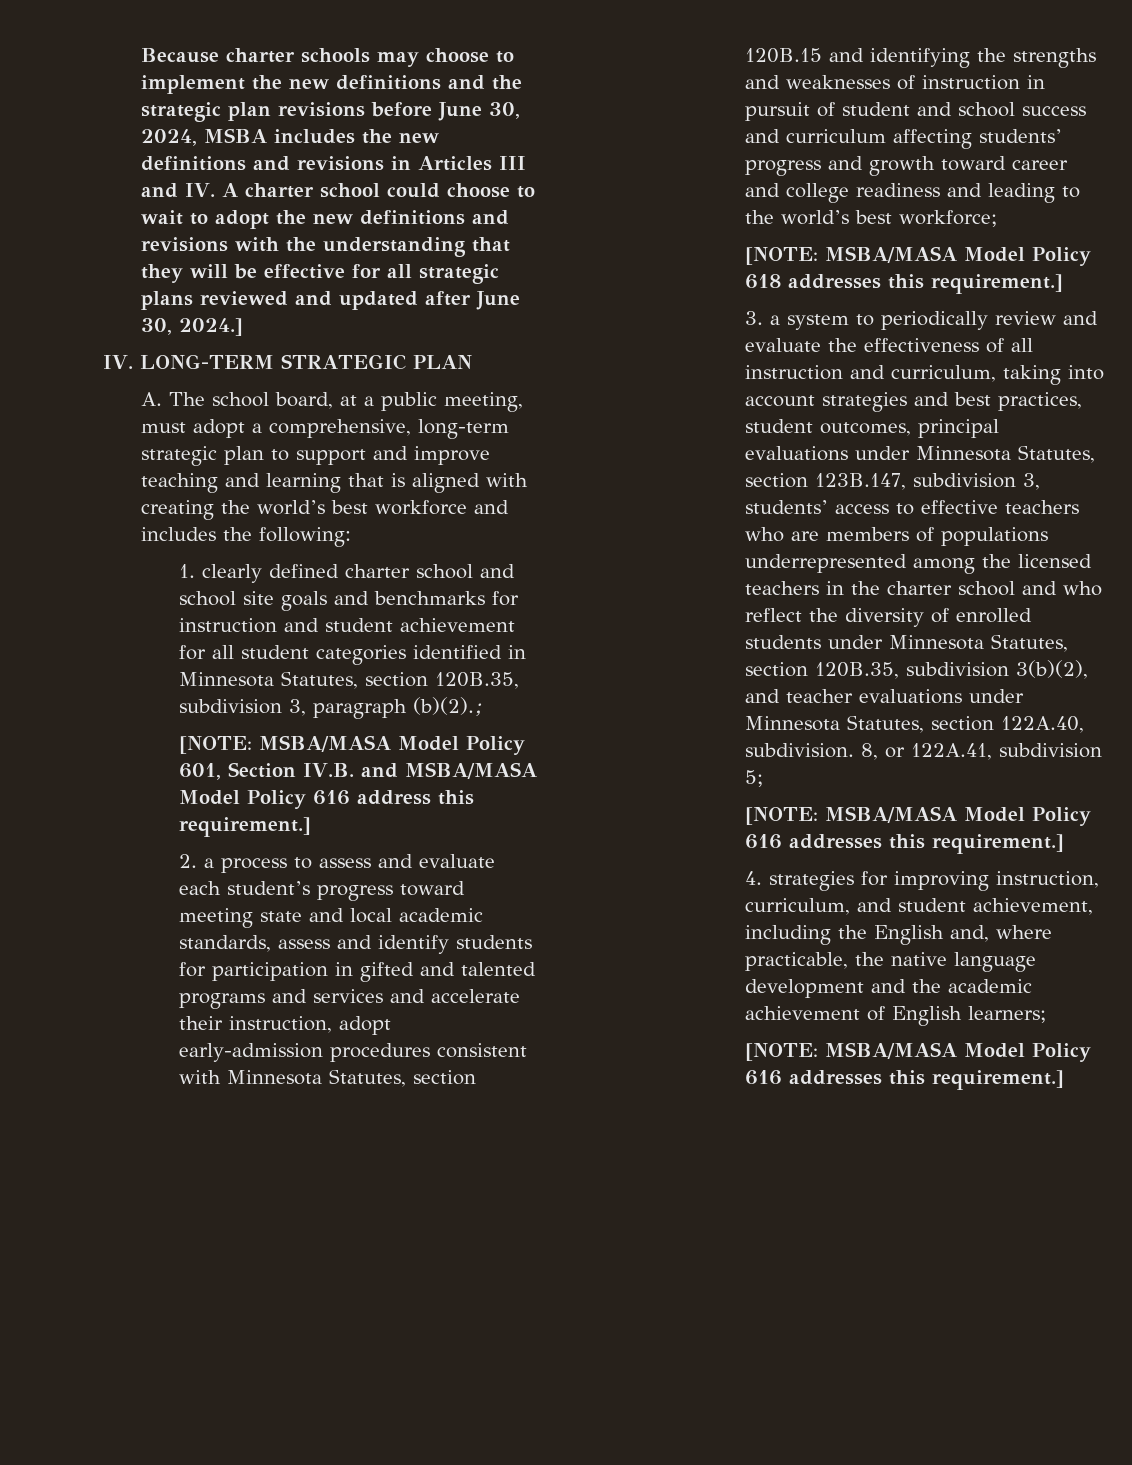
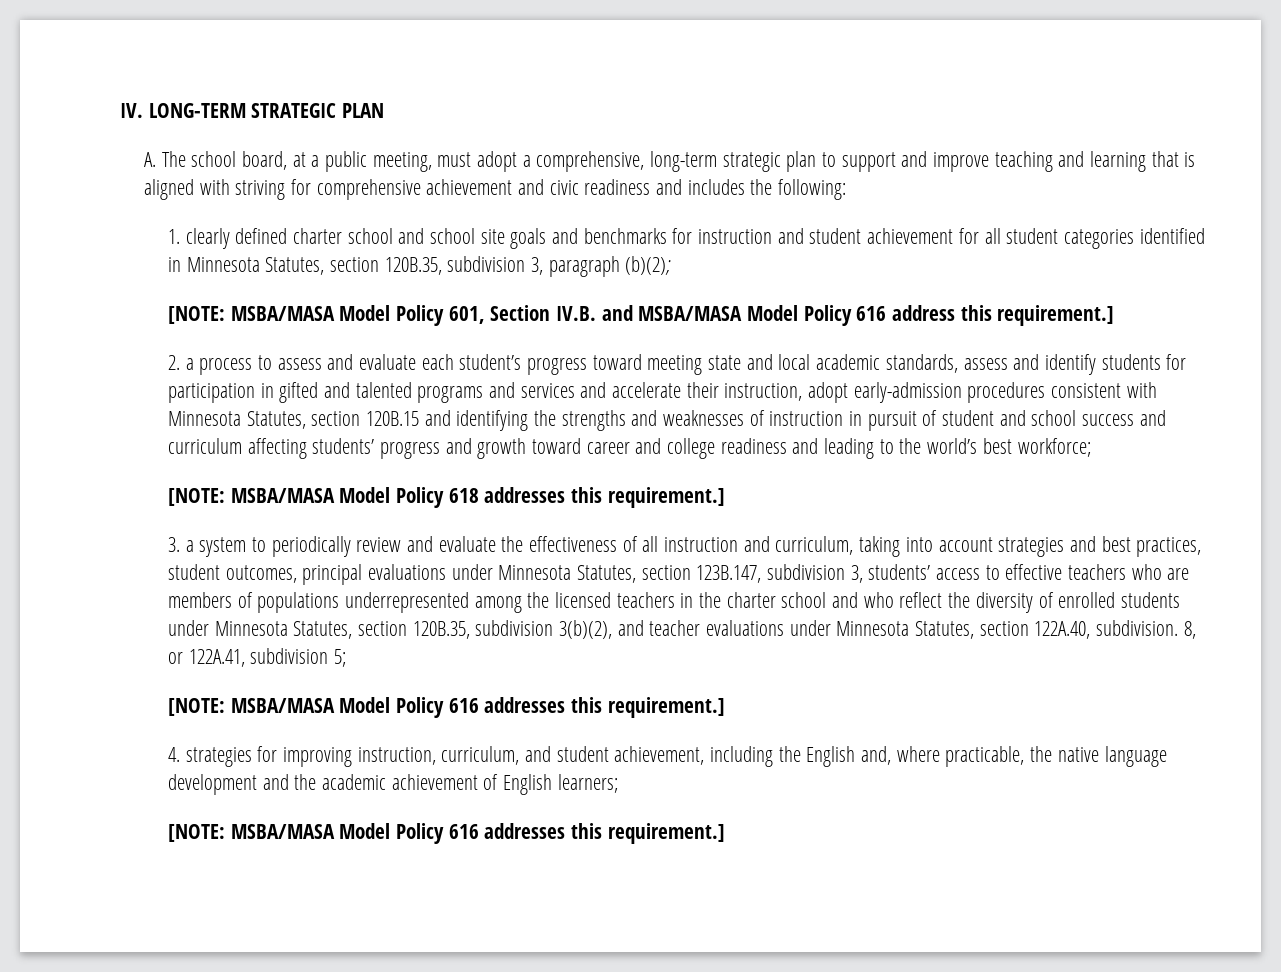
- Because charter schools may choose to implement the new definitions and the strategic plan revisions before June 30, 2024, MSBA includes the new definitions and revisions in Articles III and IV. A charter school could choose to wait to adopt the new definitions and revisions with the understanding that they will be effective for all strategic plans reviewed and updated after June 30, 2024.]
- A. The school board, at a public meeting, must adopt a comprehensive, long-term strategic plan to support and improve teaching and learning that is aligned with creating the world’s best workforce and includes the following:
+ A. The school board, at a public meeting, must adopt a comprehensive, long-term strategic plan to support and improve teaching and learning that is aligned with striving for comprehensive achievement and civic readiness and includes the following:
- 1. clearly defined charter school and school site goals and benchmarks for instruction and student achievement for all student categories identified in Minnesota Statutes, section 120B.35, subdivision 3, paragraph (b)(2).;
+ 1. clearly defined charter school and school site goals and benchmarks for instruction and student achievement for all student categories identified in Minnesota Statutes, section 120B.35, subdivision 3, paragraph (b)(2);

